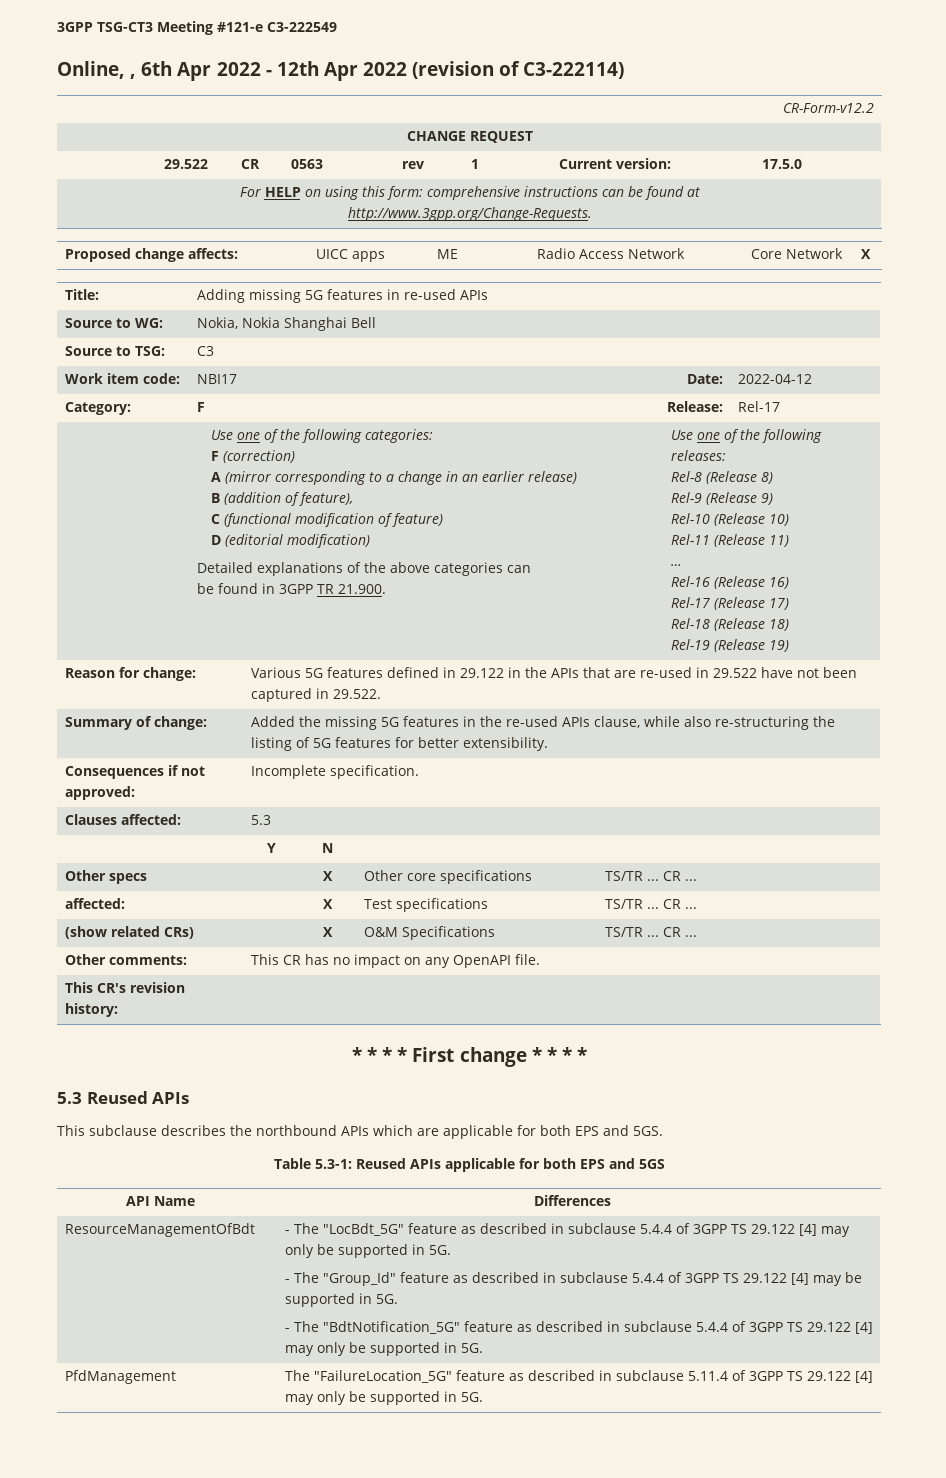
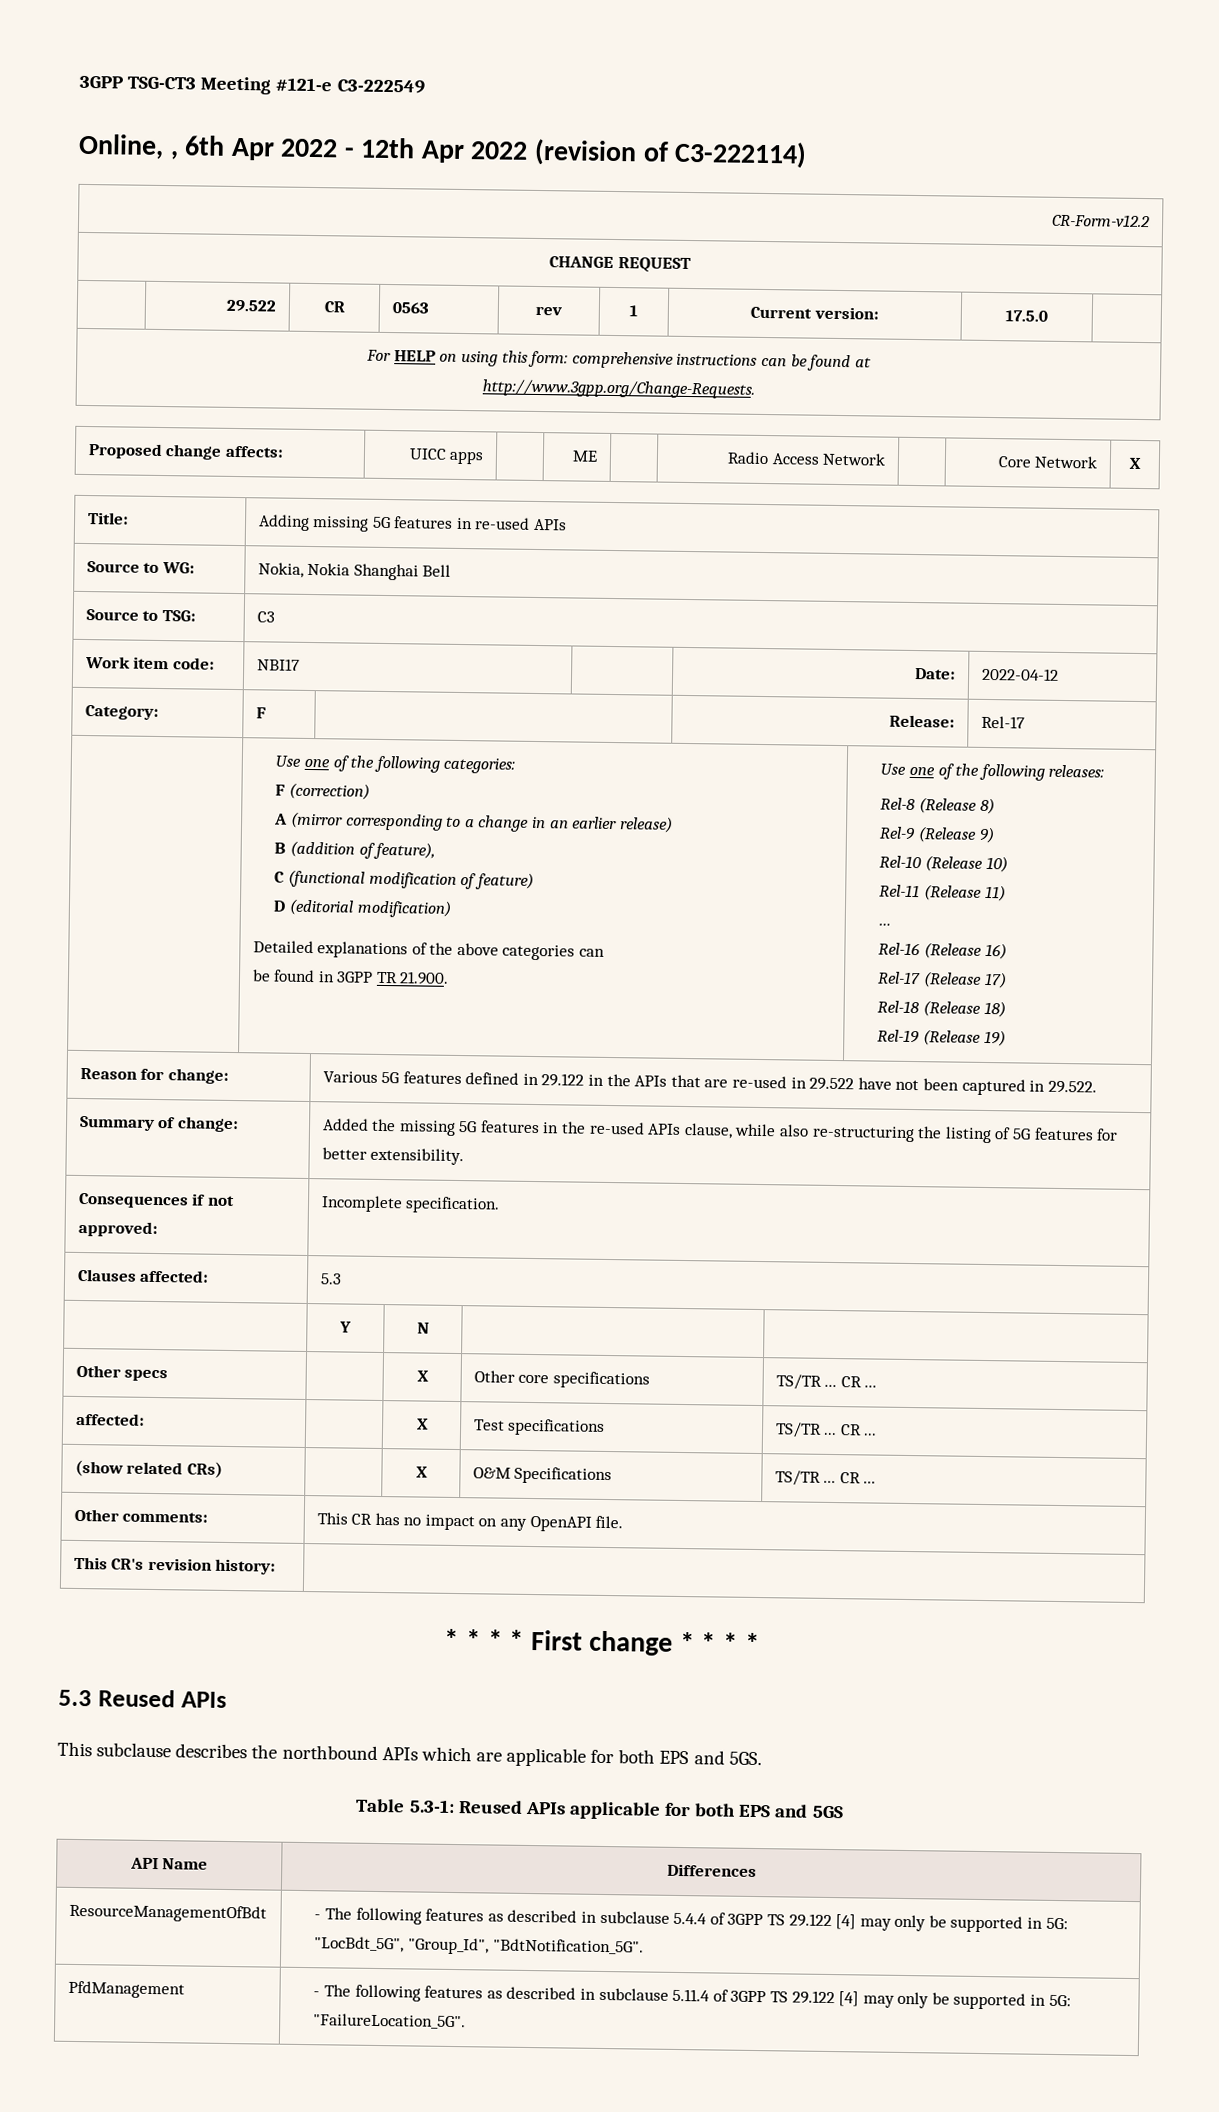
- - The "LocBdt_5G" feature as described in subclause 5.4.4 of 3GPP TS 29.122 [4] may only be supported in 5G.
- - The "Group_Id" feature as described in subclause 5.4.4 of 3GPP TS 29.122 [4] may be supported in 5G.
- - The "BdtNotification_5G" feature as described in subclause 5.4.4 of 3GPP TS 29.122 [4] may only be supported in 5G.
- PfdManagement | The "FailureLocation_5G" feature as described in subclause 5.11.4 of 3GPP TS 29.122 [4] may only be supported in 5G.
+ - The following features as described in subclause 5.4.4 of 3GPP TS 29.122 [4] may only be supported in 5G: "LocBdt_5G", "Group_Id", "BdtNotification_5G".
+ PfdManagement | - The following features as described in subclause 5.11.4 of 3GPP TS 29.122 [4] may only be supported in 5G: "FailureLocation_5G".

